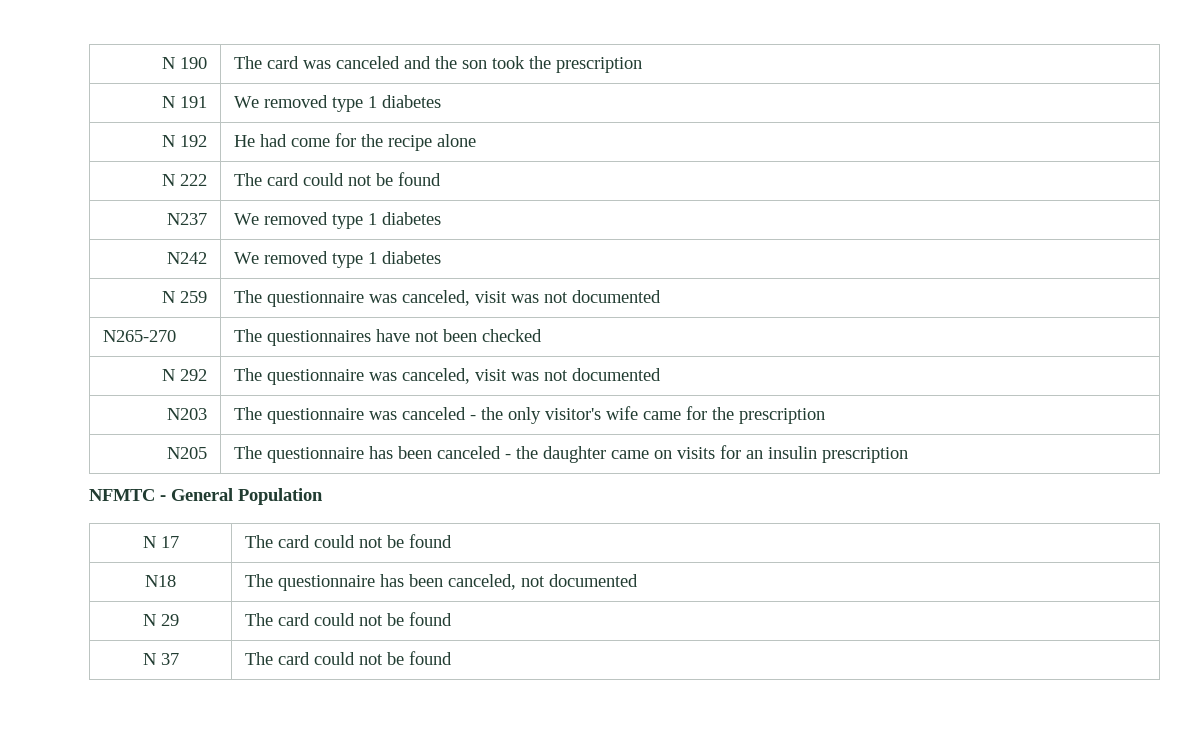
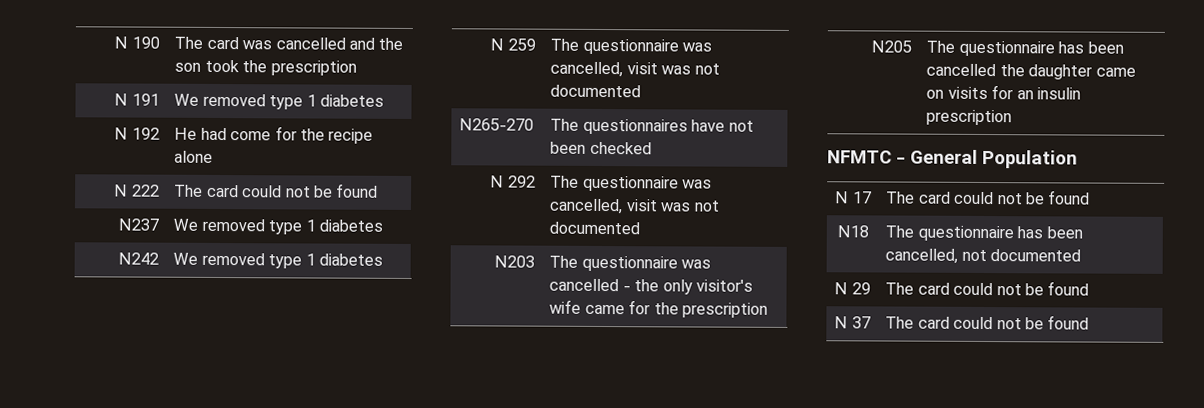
- N 190 | The card was canceled and the son took the prescription
+ N 190 | The card was cancelled and the son took the prescription
- N 259 | The questionnaire was canceled, visit was not documented
+ N 259 | The questionnaire was cancelled, visit was not documented
- N 292 | The questionnaire was canceled, visit was not documented
+ N 292 | The questionnaire was cancelled, visit was not documented
- N203 | The questionnaire was canceled - the only visitor's wife came for the prescription
+ N203 | The questionnaire was cancelled - the only visitor's wife came for the prescription
- N205 | The questionnaire has been canceled - the daughter came on visits for an insulin prescription
+ N205 | The questionnaire has been cancelled the daughter came on visits for an insulin prescription
- N18 | The questionnaire has been canceled, not documented
+ N18 | The questionnaire has been cancelled, not documented

